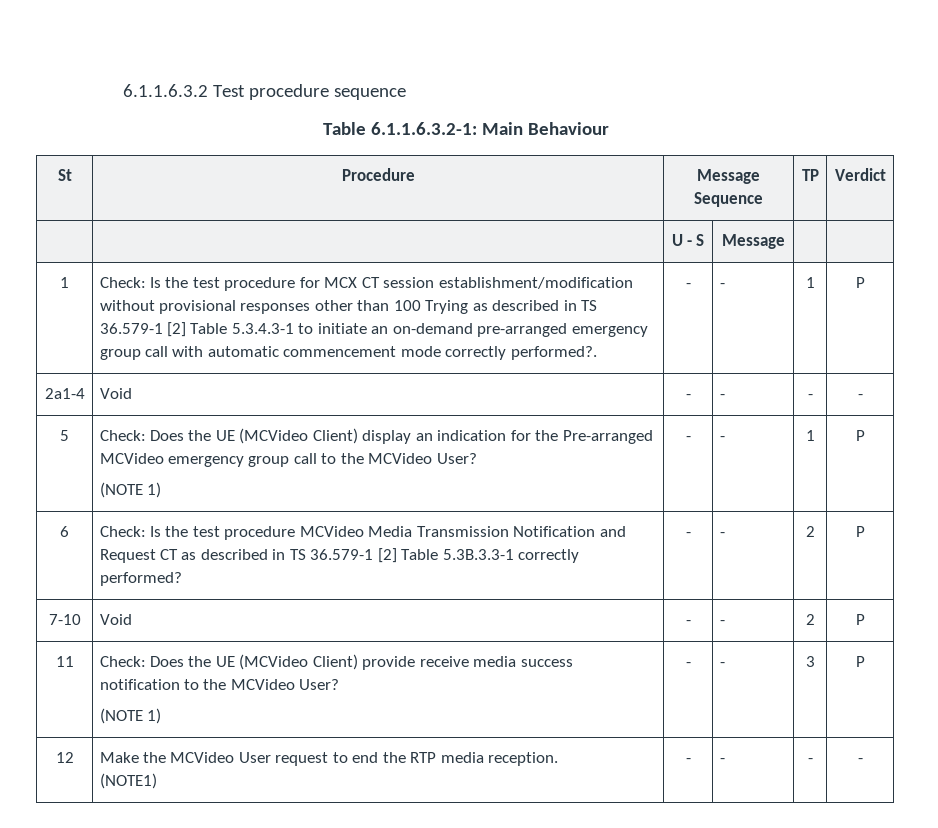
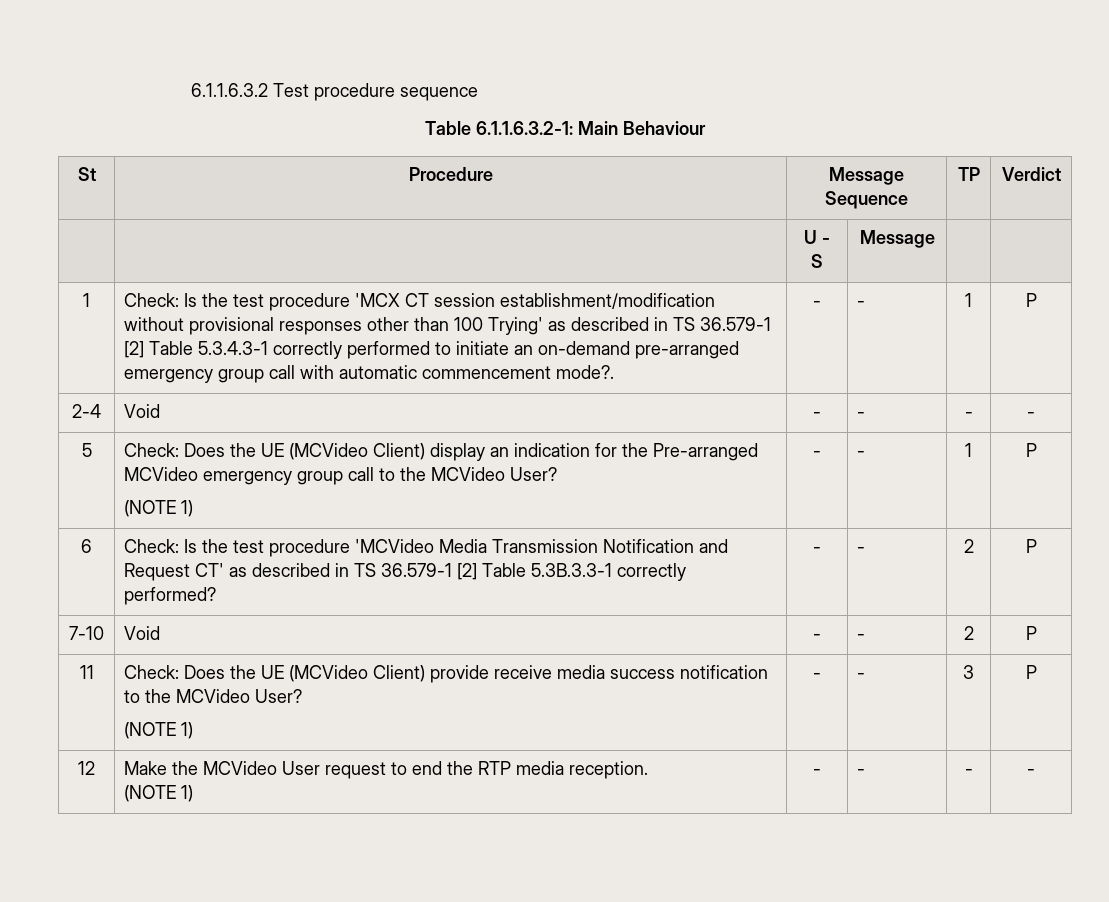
- Check: Is the test procedure for MCX CT session establishment/modification without provisional responses other than 100 Trying as described in TS 36.579-1 [2] Table 5.3.4.3-1 to initiate an on-demand pre-arranged emergency group call with automatic commencement mode correctly performed?. | - | - | 1 | P
- 2a1-4 | Void | - | - | - | -
+ Check: Is the test procedure 'MCX CT session establishment/modification without provisional responses other than 100 Trying' as described in TS 36.579-1 [2] Table 5.3.4.3-1 correctly performed to initiate an on-demand pre-arranged emergency group call with automatic commencement mode?. | - | - | 1 | P
+ 2-4 | Void | - | - | - | -
- 6 | Check: Is the test procedure MCVideo Media Transmission Notification and Request CT as described in TS 36.579-1 [2] Table 5.3B.3.3-1 correctly performed? | - | - | 2 | P
+ 6 | Check: Is the test procedure 'MCVideo Media Transmission Notification and Request CT' as described in TS 36.579-1 [2] Table 5.3B.3.3-1 correctly performed? | - | - | 2 | P
  12 | Make the MCVideo User request to end the RTP media reception.
- (NOTE1) | - | - | - | -
+ (NOTE 1) | - | - | - | -

